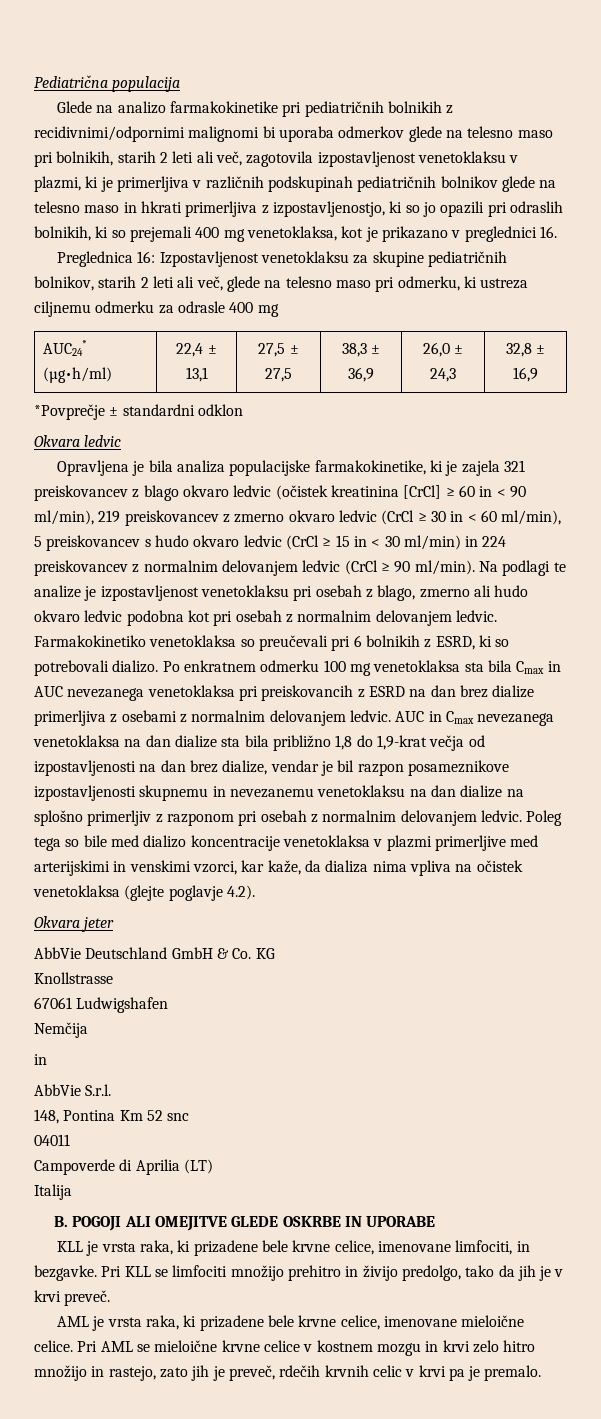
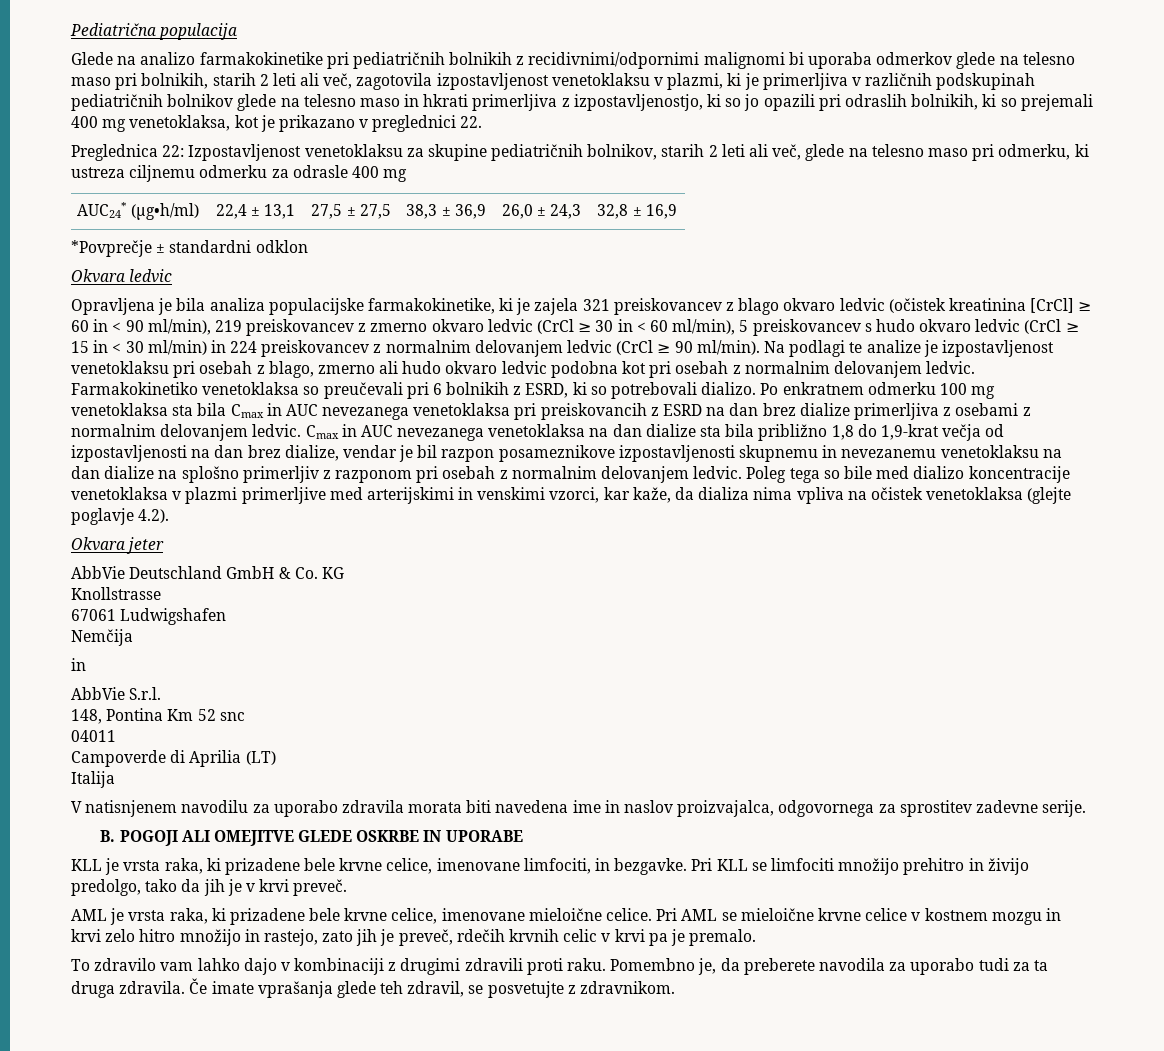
- Glede na analizo farmakokinetike pri pediatričnih bolnikih z recidivnimi/odpornimi malignomi bi uporaba odmerkov glede na telesno maso pri bolnikih, starih 2 leti ali več, zagotovila izpostavljenost venetoklaksu v plazmi, ki je primerljiva v različnih podskupinah pediatričnih bolnikov glede na telesno maso in hkrati primerljiva z izpostavljenostjo, ki so jo opazili pri odraslih bolnikih, ki so prejemali 400 mg venetoklaksa, kot je prikazano v preglednici 16.
+ Glede na analizo farmakokinetike pri pediatričnih bolnikih z recidivnimi/odpornimi malignomi bi uporaba odmerkov glede na telesno maso pri bolnikih, starih 2 leti ali več, zagotovila izpostavljenost venetoklaksu v plazmi, ki je primerljiva v različnih podskupinah pediatričnih bolnikov glede na telesno maso in hkrati primerljiva z izpostavljenostjo, ki so jo opazili pri odraslih bolnikih, ki so prejemali 400 mg venetoklaksa, kot je prikazano v preglednici 22.
- Preglednica 16: Izpostavljenost venetoklaksu za skupine pediatričnih bolnikov, starih 2 leti ali več, glede na telesno maso pri odmerku, ki ustreza ciljnemu odmerku za odrasle 400 mg
+ Preglednica 22: Izpostavljenost venetoklaksu za skupine pediatričnih bolnikov, starih 2 leti ali več, glede na telesno maso pri odmerku, ki ustreza ciljnemu odmerku za odrasle 400 mg
- AUC in Cmax nevezanega venetoklaksa na dan dialize sta bila približno 1,8 do 1,9-krat večja od izpostavljenosti na dan brez dialize, vendar je bil razpon posameznikove izpostavljenosti skupnemu in nevezanemu venetoklaksu na dan dialize na splošno primerljiv z razponom pri osebah z normalnim delovanjem ledvic.
+ Cmax in AUC nevezanega venetoklaksa na dan dialize sta bila približno 1,8 do 1,9-krat večja od izpostavljenosti na dan brez dialize, vendar je bil razpon posameznikove izpostavljenosti skupnemu in nevezanemu venetoklaksu na dan dialize na splošno primerljiv z razponom pri osebah z normalnim delovanjem ledvic.
+ V natisnjenem navodilu za uporabo zdravila morata biti navedena ime in naslov proizvajalca, odgovornega za sprostitev zadevne serije.
+ To zdravilo vam lahko dajo v kombinaciji z drugimi zdravili proti raku. Pomembno je, da preberete navodila za uporabo tudi za ta druga zdravila. Če imate vprašanja glede teh zdravil, se posvetujte z zdravnikom.

